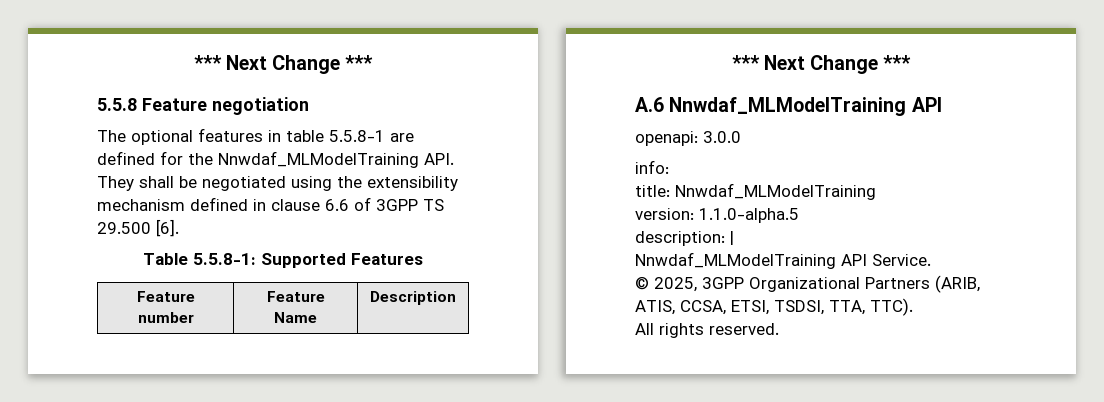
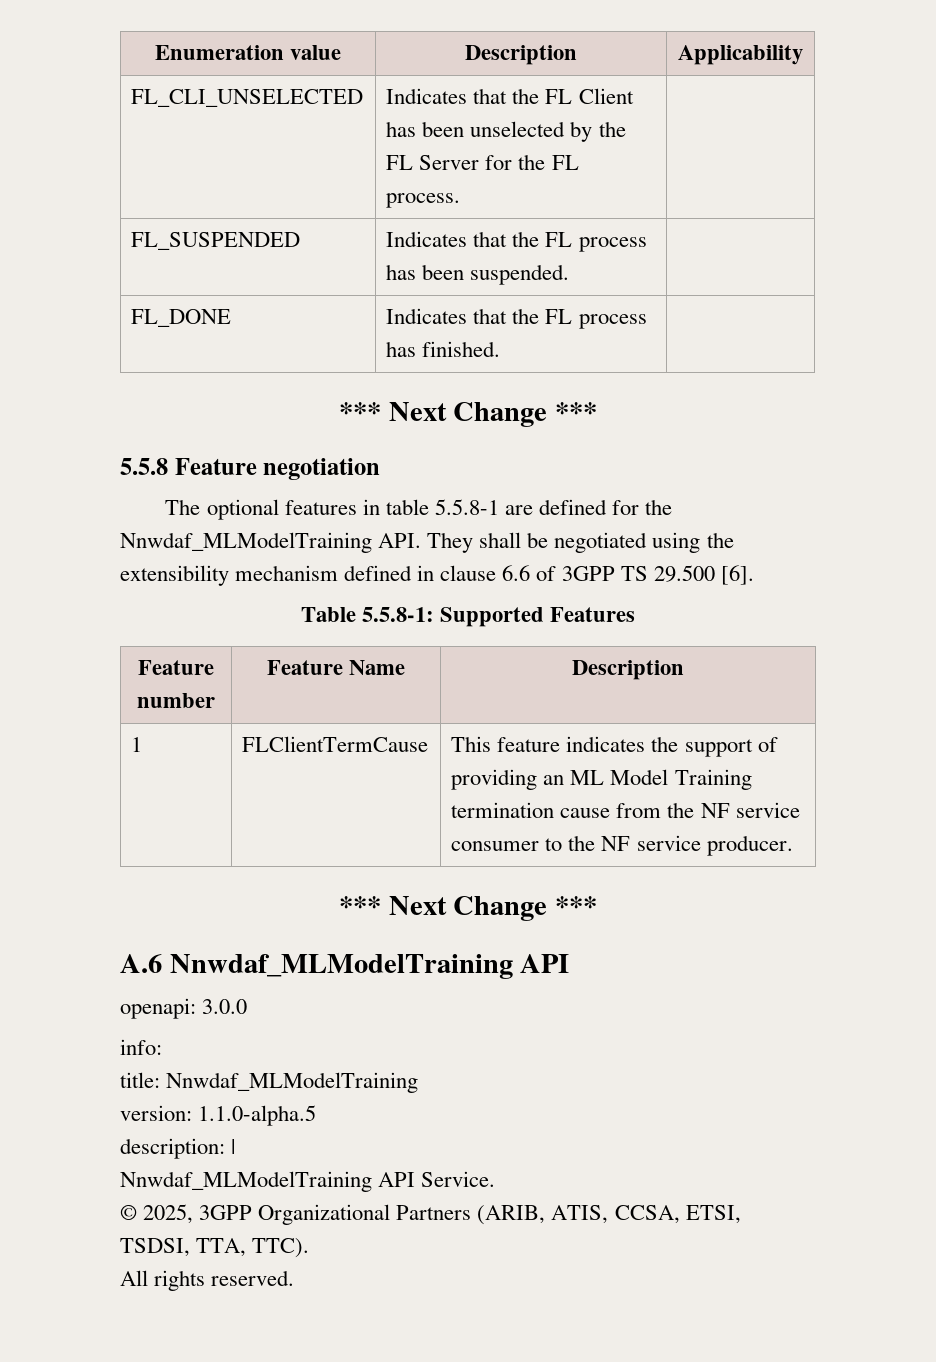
+ Enumeration value | Description | Applicability
+ FL_CLI_UNSELECTED | Indicates that the FL Client has been unselected by the FL Server for the FL process. |
+ FL_SUSPENDED | Indicates that the FL process has been suspended. |
+ FL_DONE | Indicates that the FL process has finished. |
+ 1 | FLClientTermCause | This feature indicates the support of providing an ML Model Training termination cause from the NF service consumer to the NF service producer.

